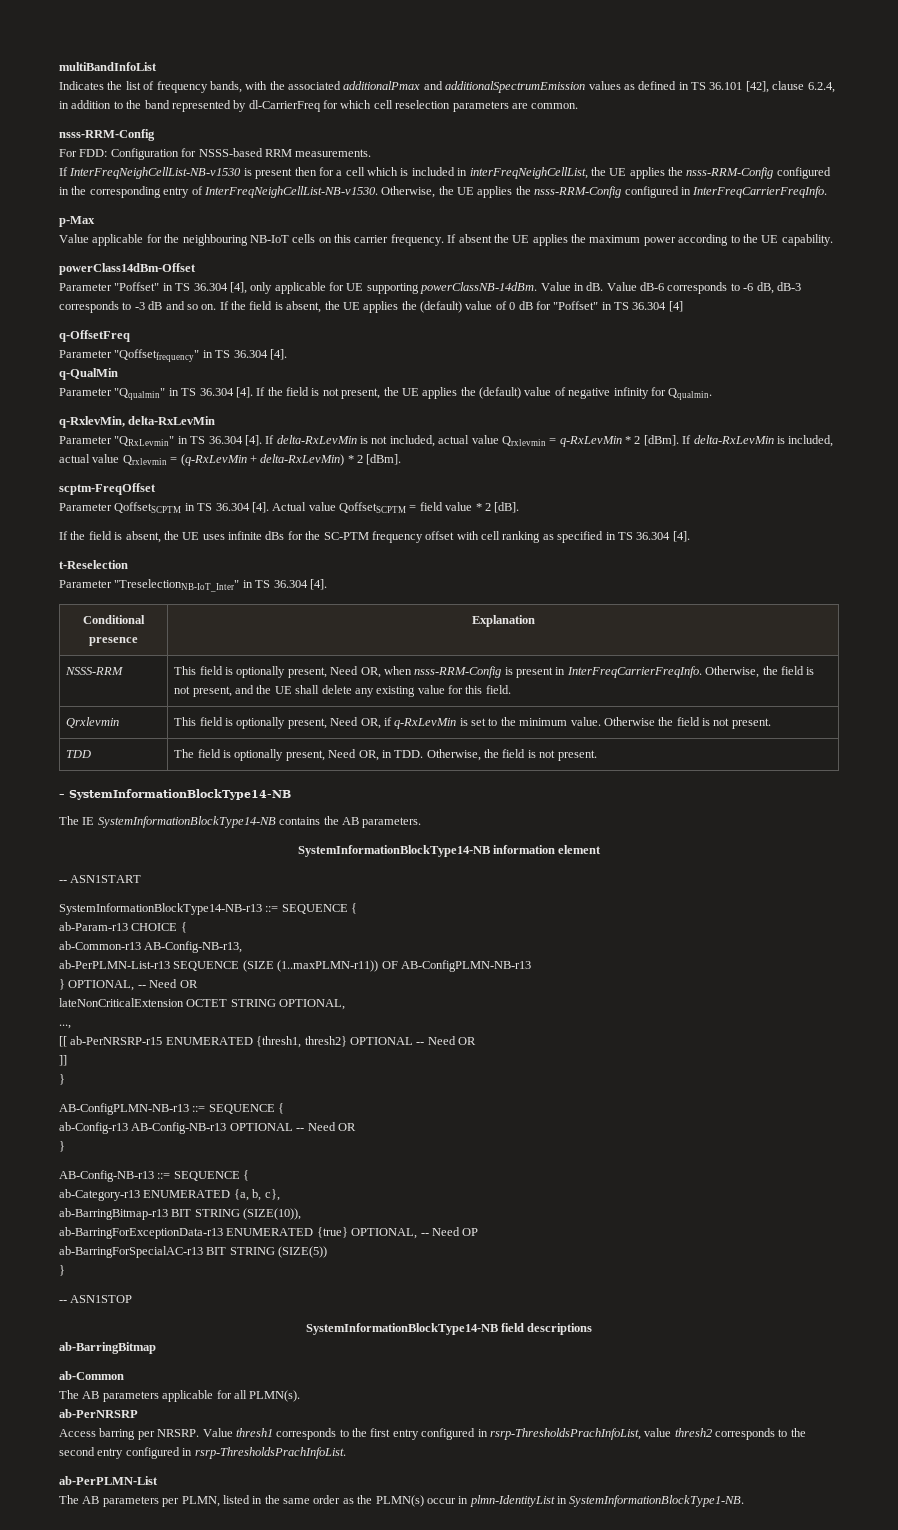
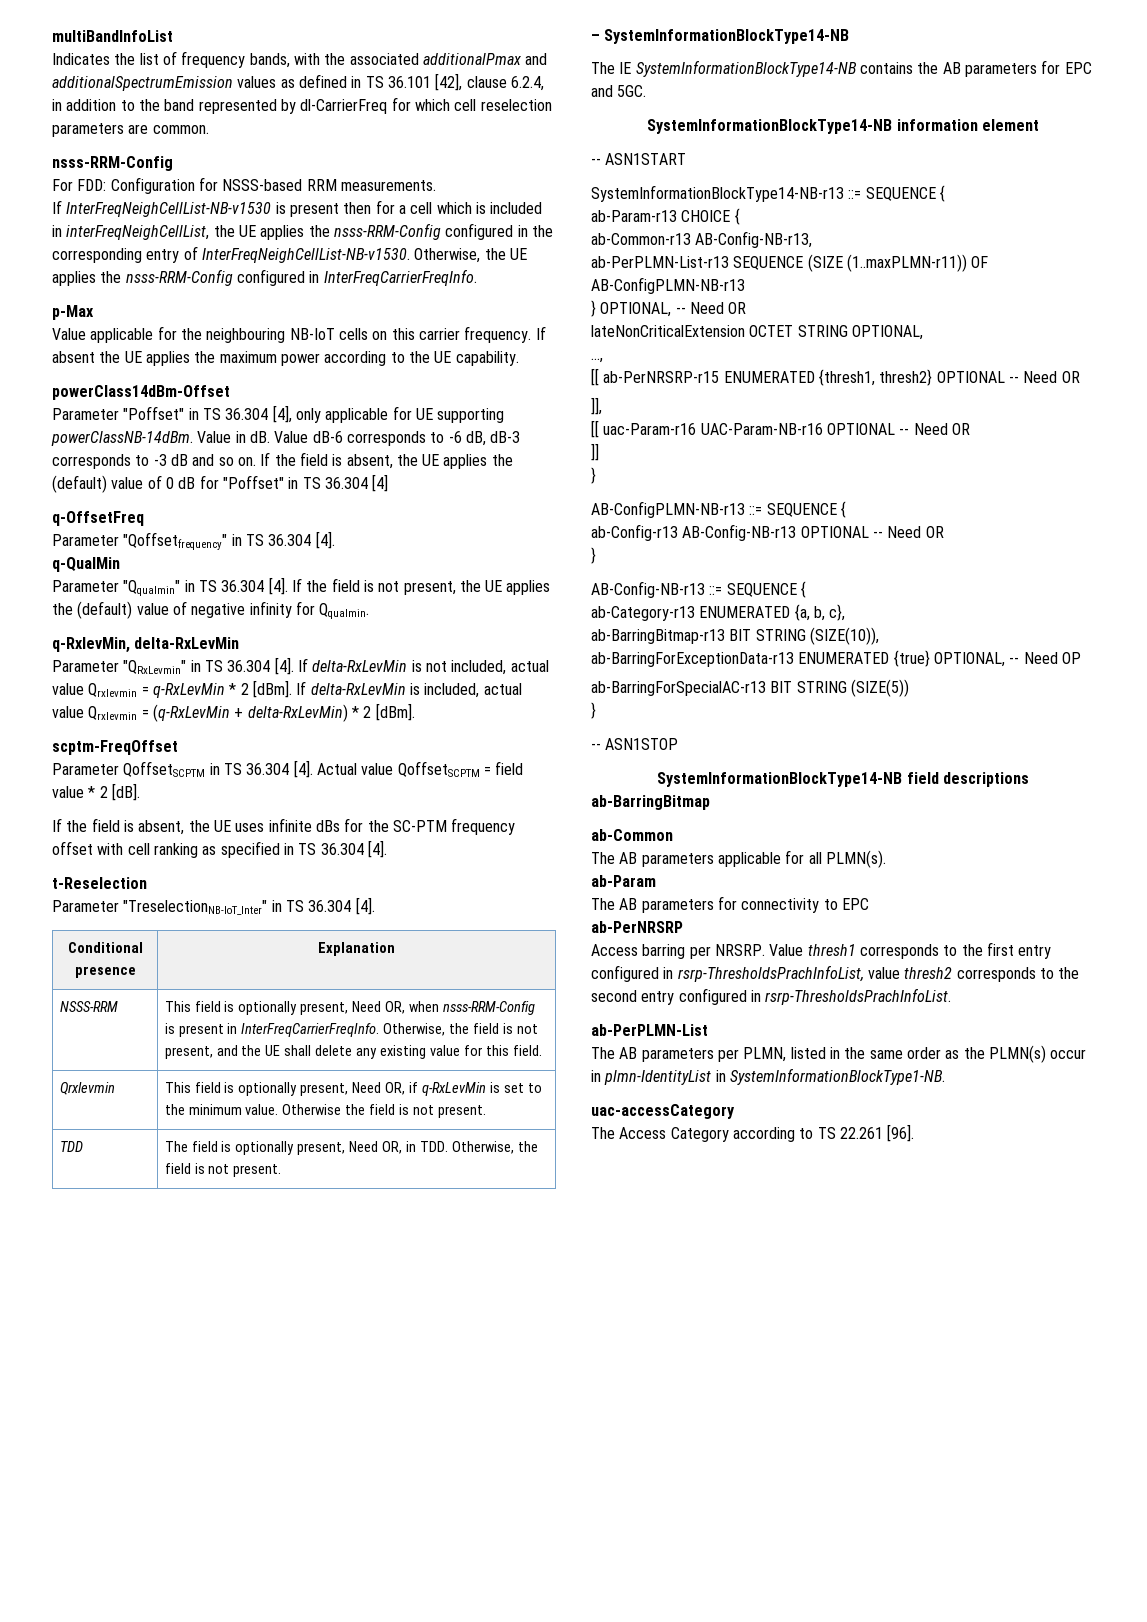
- The IE SystemInformationBlockType14-NB contains the AB parameters.
+ The IE SystemInformationBlockType14-NB contains the AB parameters for EPC and 5GC.
+ ]],
+ [[ uac-Param-r16 UAC-Param-NB-r16 OPTIONAL -- Need OR
+ ab-Param
+ The AB parameters for connectivity to EPC
+ uac-accessCategory
+ The Access Category according to TS 22.261 [96].

